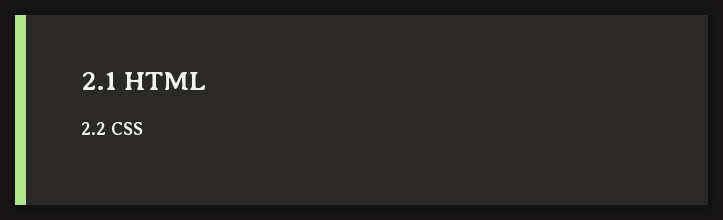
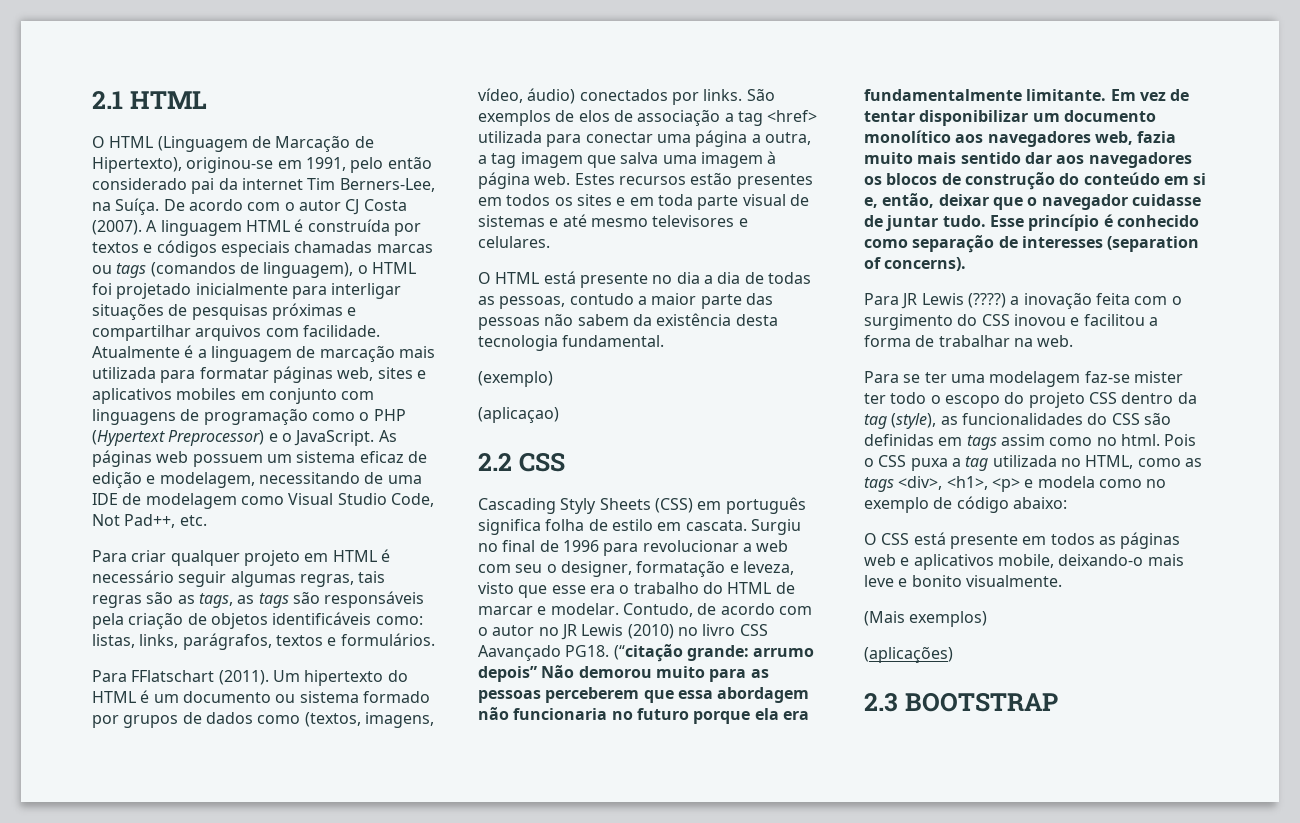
+ O HTML (Linguagem de Marcação de Hipertexto), originou-se em 1991, pelo então considerado pai da internet Tim Berners-Lee, na Suíça. De acordo com o autor CJ Costa (2007). A linguagem HTML é construída por textos e códigos especiais chamadas marcas ou tags (comandos de linguagem), o HTML foi projetado inicialmente para interligar situações de pesquisas próximas e compartilhar arquivos com facilidade. Atualmente é a linguagem de marcação mais utilizada para formatar páginas web, sites e aplicativos mobiles em conjunto com linguagens de programação como o PHP (Hypertext Preprocessor) e o JavaScript. As páginas web possuem um sistema eficaz de edição e modelagem, necessitando de uma IDE de modelagem como Visual Studio Code, Not Pad++, etc.
+ Para criar qualquer projeto em HTML é necessário seguir algumas regras, tais regras são as tags, as tags são responsáveis pela criação de objetos identificáveis como: listas, links, parágrafos, textos e formulários.
+ Para FFlatschart (2011). Um hipertexto do HTML é um documento ou sistema formado por grupos de dados como (textos, imagens, vídeo, áudio) conectados por links. São exemplos de elos de associação a tag <href> utilizada para conectar uma página a outra, a tag imagem que salva uma imagem à página web. Estes recursos estão presentes em todos os sites e em toda parte visual de sistemas e até mesmo televisores e celulares.
+ O HTML está presente no dia a dia de todas as pessoas, contudo a maior parte das pessoas não sabem da existência desta tecnologia fundamental.
+ (exemplo)
+ (aplicaçao)
  2.2 CSS
+ Cascading Styly Sheets (CSS) em português significa folha de estilo em cascata. Surgiu no final de 1996 para revolucionar a web com seu o designer, formatação e leveza, visto que esse era o trabalho do HTML de marcar e modelar. Contudo, de acordo com o autor no JR Lewis (2010) no livro CSS Aavançado PG18. (“citação grande: arrumo depois” Não demorou muito para as pessoas perceberem que essa abordagem não funcionaria no futuro porque ela era fundamentalmente limitante. Em vez de tentar disponibilizar um documento monolítico aos navegadores web, fazia muito mais sentido dar aos navegadores os blocos de construção do conteúdo em si e, então, deixar que o navegador cuidasse de juntar tudo. Esse princípio é conhecido como separação de interesses (separation of concerns).
+ Para JR Lewis (????) a inovação feita com o surgimento do CSS inovou e facilitou a forma de trabalhar na web.
+ Para se ter uma modelagem faz-se mister ter todo o escopo do projeto CSS dentro da tag (style), as funcionalidades do CSS são definidas em tags assim como no html. Pois o CSS puxa a tag utilizada no HTML, como as tags <div>, <h1>, <p> e modela como no exemplo de código abaixo:
+ O CSS está presente em todos as páginas web e aplicativos mobile, deixando-o mais leve e bonito visualmente.
+ (Mais exemplos)
+ (aplicações)
+ 2.3 BOOTSTRAP

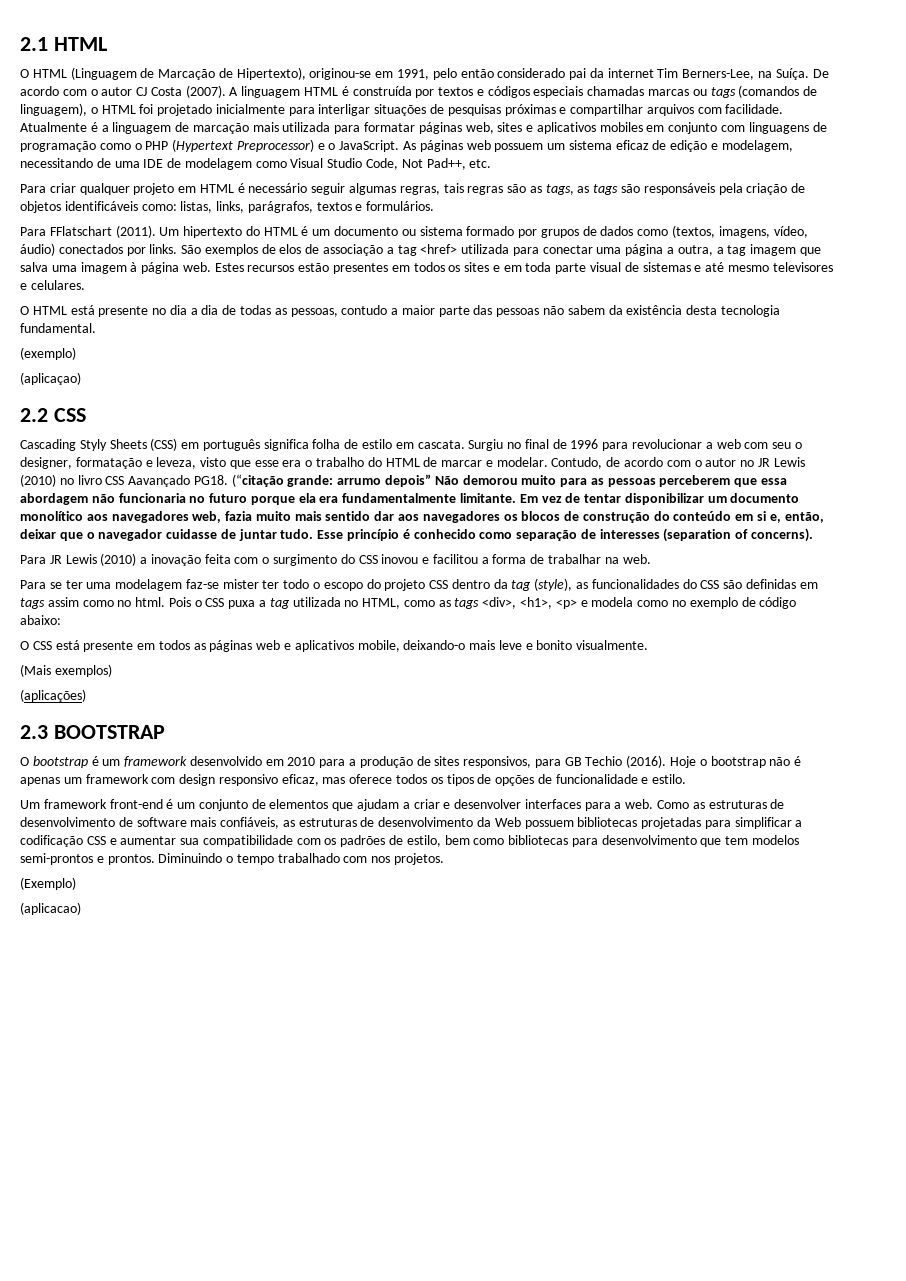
- Para JR Lewis (????) a inovação feita com o surgimento do CSS inovou e facilitou a forma de trabalhar na web.
+ Para JR Lewis (2010) a inovação feita com o surgimento do CSS inovou e facilitou a forma de trabalhar na web.
+ O bootstrap é um framework desenvolvido em 2010 para a produção de sites responsivos, para GB Techio (2016). Hoje o bootstrap não é apenas um framework com design responsivo eficaz, mas oferece todos os tipos de opções de funcionalidade e estilo.
+ Um framework front-end é um conjunto de elementos que ajudam a criar e desenvolver interfaces para a web. Como as estruturas de desenvolvimento de software mais confiáveis, as estruturas de desenvolvimento da Web possuem bibliotecas projetadas para simplificar a codificação CSS e aumentar sua compatibilidade com os padrões de estilo, bem como bibliotecas para desenvolvimento que tem modelos semi-prontos e prontos. Diminuindo o tempo trabalhado com nos projetos.
+ (Exemplo)
+ (aplicacao)

